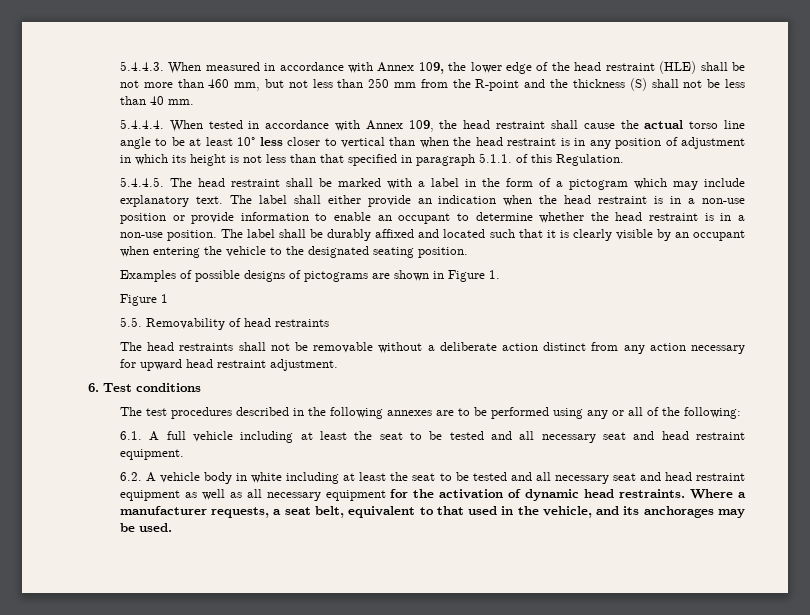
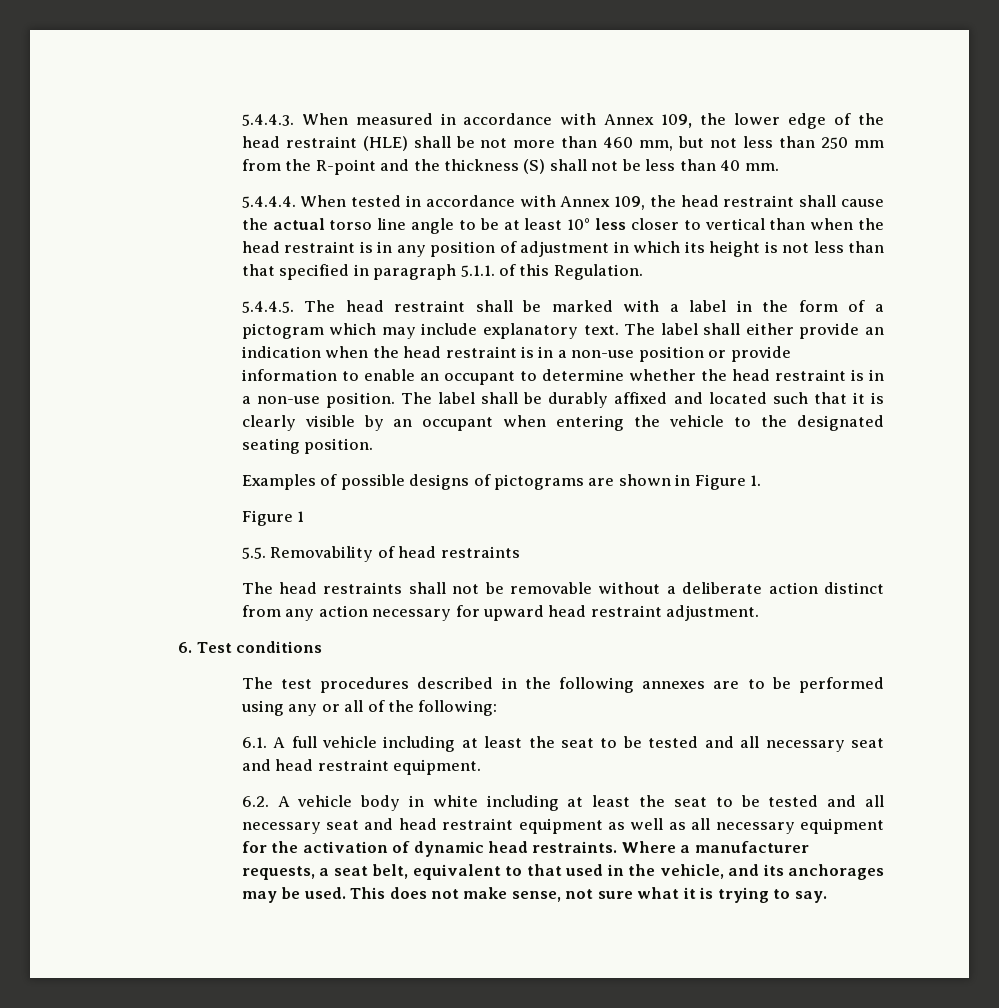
+ This does not make sense, not sure what it is trying to say.

